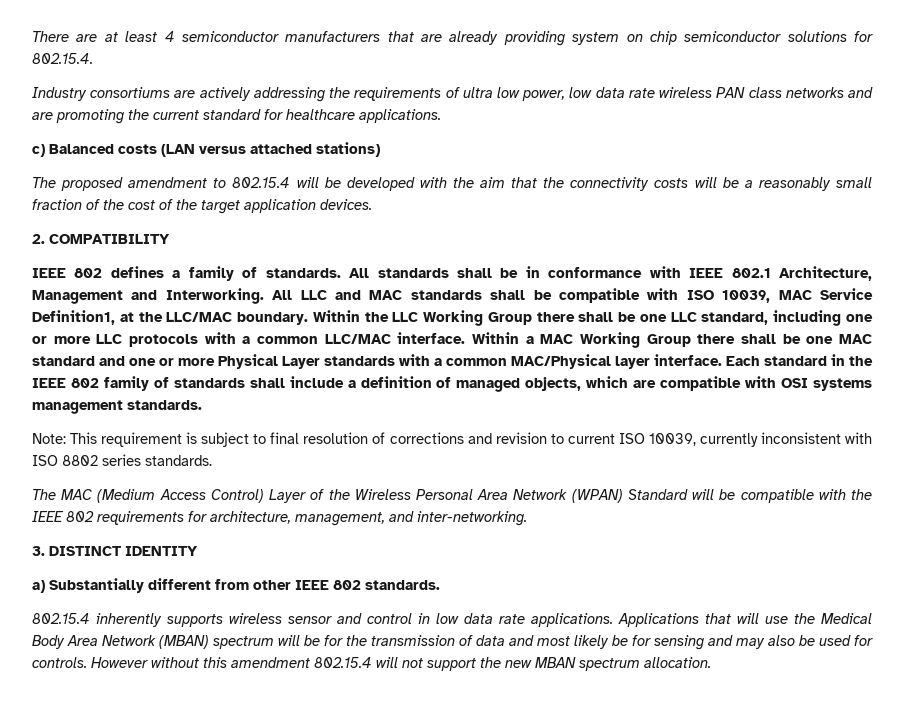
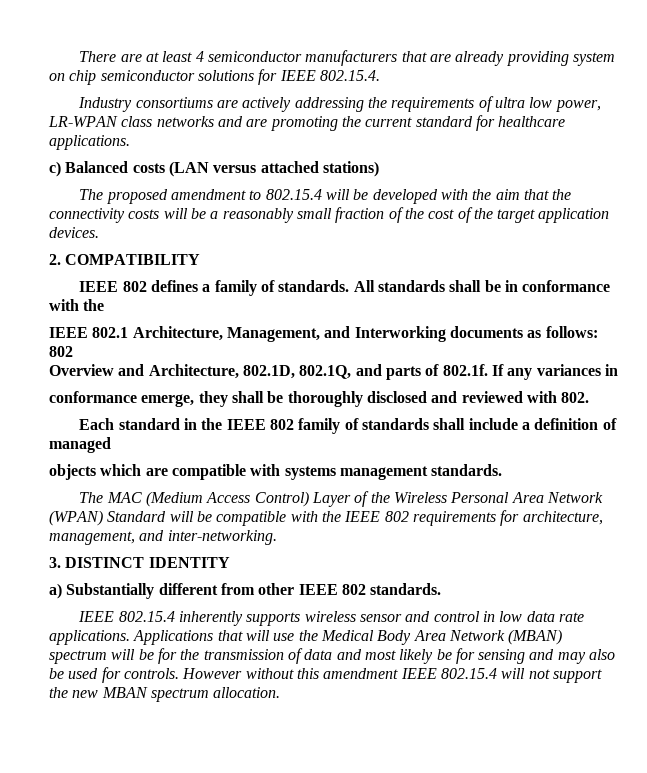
- There are at least 4 semiconductor manufacturers that are already providing system on chip semiconductor solutions for 802.15.4.
+ There are at least 4 semiconductor manufacturers that are already providing system on chip semiconductor solutions for IEEE 802.15.4.
- Industry consortiums are actively addressing the requirements of ultra low power, low data rate wireless PAN class networks and are promoting the current standard for healthcare applications.
+ Industry consortiums are actively addressing the requirements of ultra low power, LR-WPAN class networks and are promoting the current standard for healthcare applications.
- All standards shall be in conformance with IEEE 802.1 Architecture, Management and Interworking. All LLC and MAC standards shall be compatible with ISO 10039, MAC Service Definition1, at the LLC/MAC boundary. Within the LLC Working Group there shall be one LLC standard, including one or more LLC protocols with a common LLC/MAC interface. Within a MAC Working Group there shall be one MAC standard and one or more Physical Layer standards with a common MAC/Physical layer interface. Each standard in the IEEE 802 family of standards shall include a definition of managed objects, which are compatible with OSI systems management standards.
+ All standards shall be in conformance with the
+ IEEE 802.1 Architecture, Management, and Interworking documents as follows: 802
+ Overview and Architecture, 802.1D, 802.1Q, and parts of 802.1f. If any variances in
+ conformance emerge, they shall be thoroughly disclosed and reviewed with 802.
+ Each standard in the IEEE 802 family of standards shall include a definition of managed
+ objects which are compatible with systems management standards.
- Note: This requirement is subject to final resolution of corrections and revision to current ISO 10039, currently inconsistent with ISO 8802 series standards.
- 802.15.4 inherently supports wireless sensor and control in low data rate applications.
+ IEEE 802.15.4 inherently supports wireless sensor and control in low data rate applications.
- However without this amendment 802.15.4 will not support the new MBAN spectrum allocation.
+ However without this amendment IEEE 802.15.4 will not support the new MBAN spectrum allocation.

